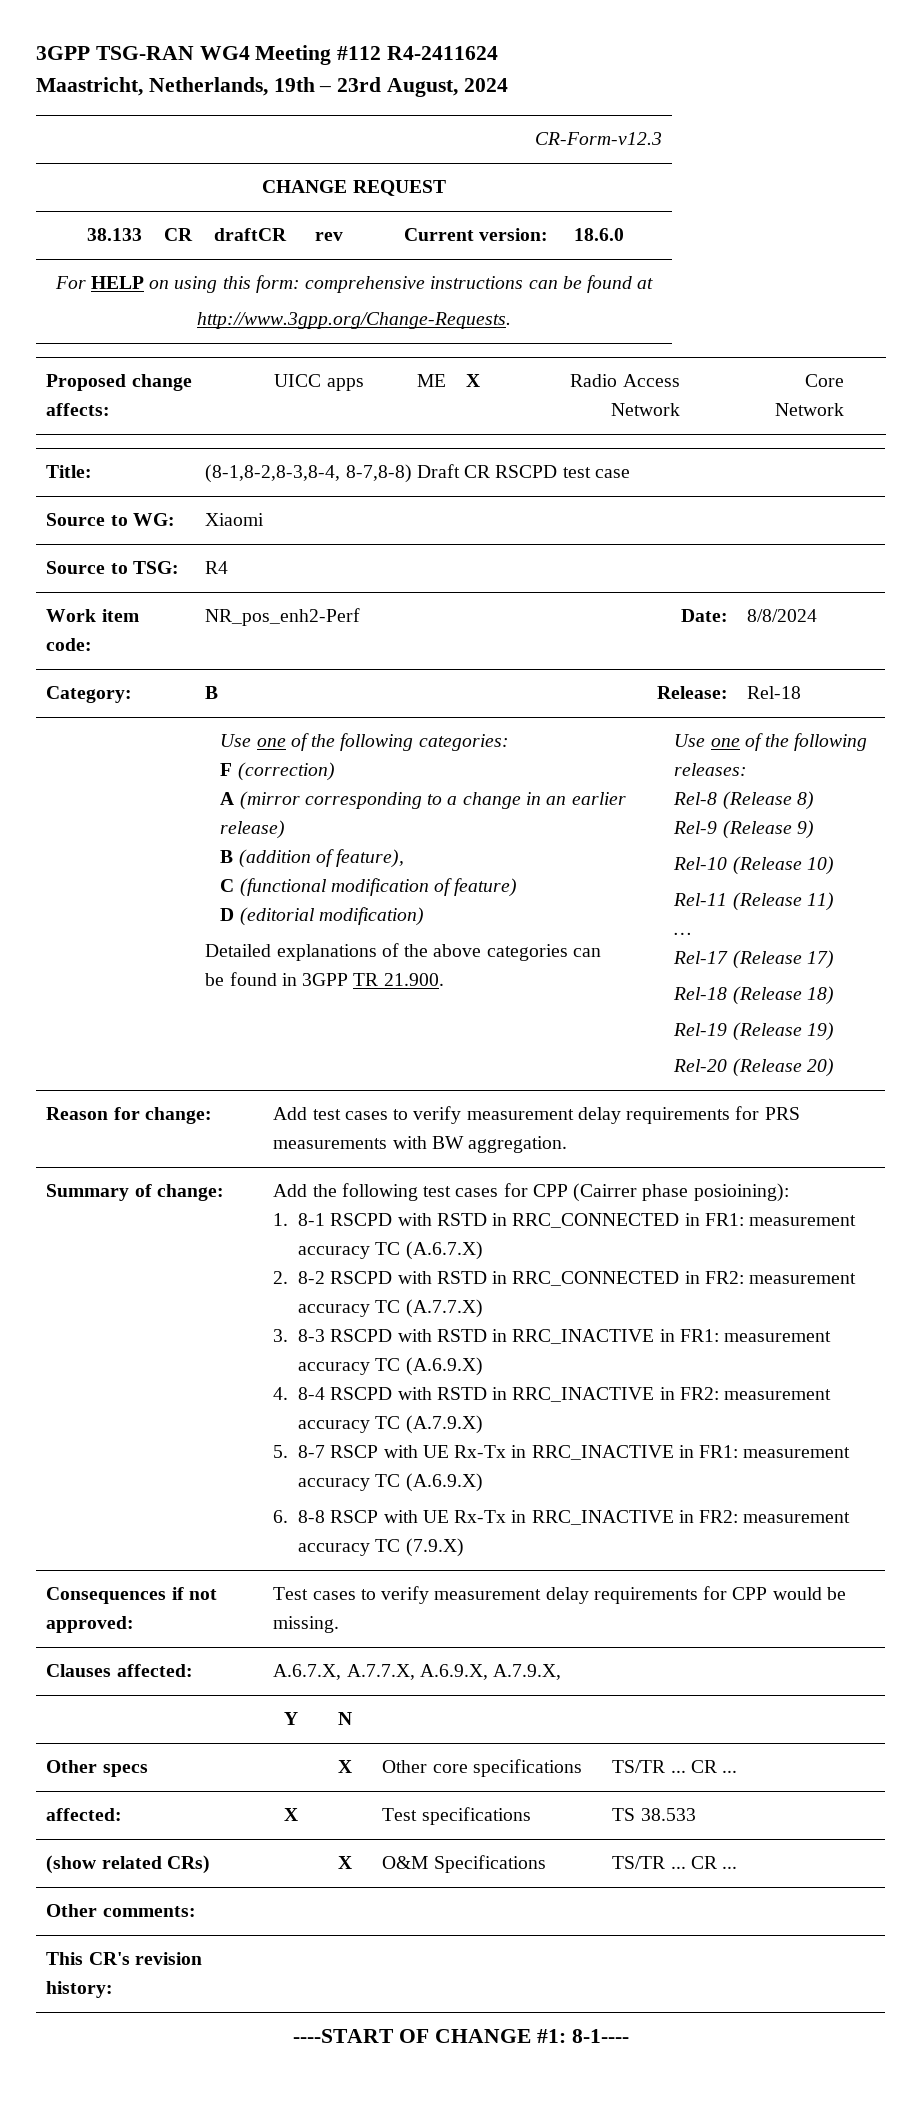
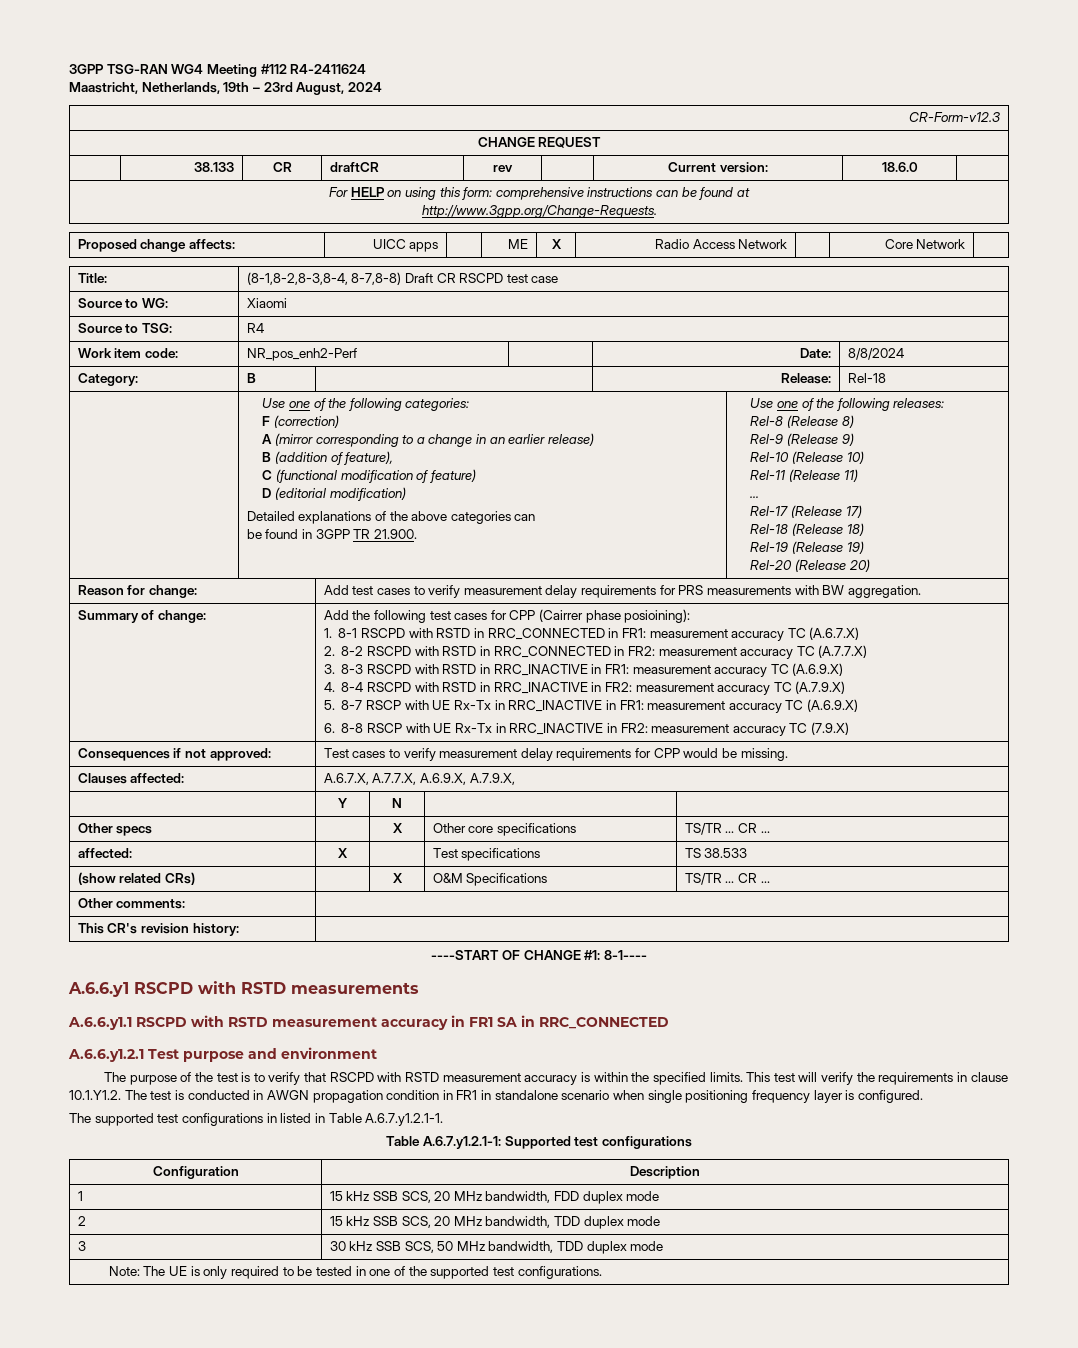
+ A.6.6.y1 RSCPD with RSTD measurements
+ A.6.6.y1.1 RSCPD with RSTD measurement accuracy in FR1 SA in RRC_CONNECTED
+ A.6.6.y1.2.1 Test purpose and environment
+ The purpose of the test is to verify that RSCPD with RSTD measurement accuracy is within the specified limits. This test will verify the requirements in clause 10.1.Y1.2. The test is conducted in AWGN propagation condition in FR1 in standalone scenario when single positioning frequency layer is configured.
+ The supported test configurations in listed in Table A.6.7.y1.2.1-1.
+ Table A.6.7.y1.2.1-1: Supported test configurations
+ Configuration | Description
+ 1 | 15 kHz SSB SCS, 20 MHz bandwidth, FDD duplex mode
+ 2 | 15 kHz SSB SCS, 20 MHz bandwidth, TDD duplex mode
+ 3 | 30 kHz SSB SCS, 50 MHz bandwidth, TDD duplex mode
+ Note: The UE is only required to be tested in one of the supported test configurations.

